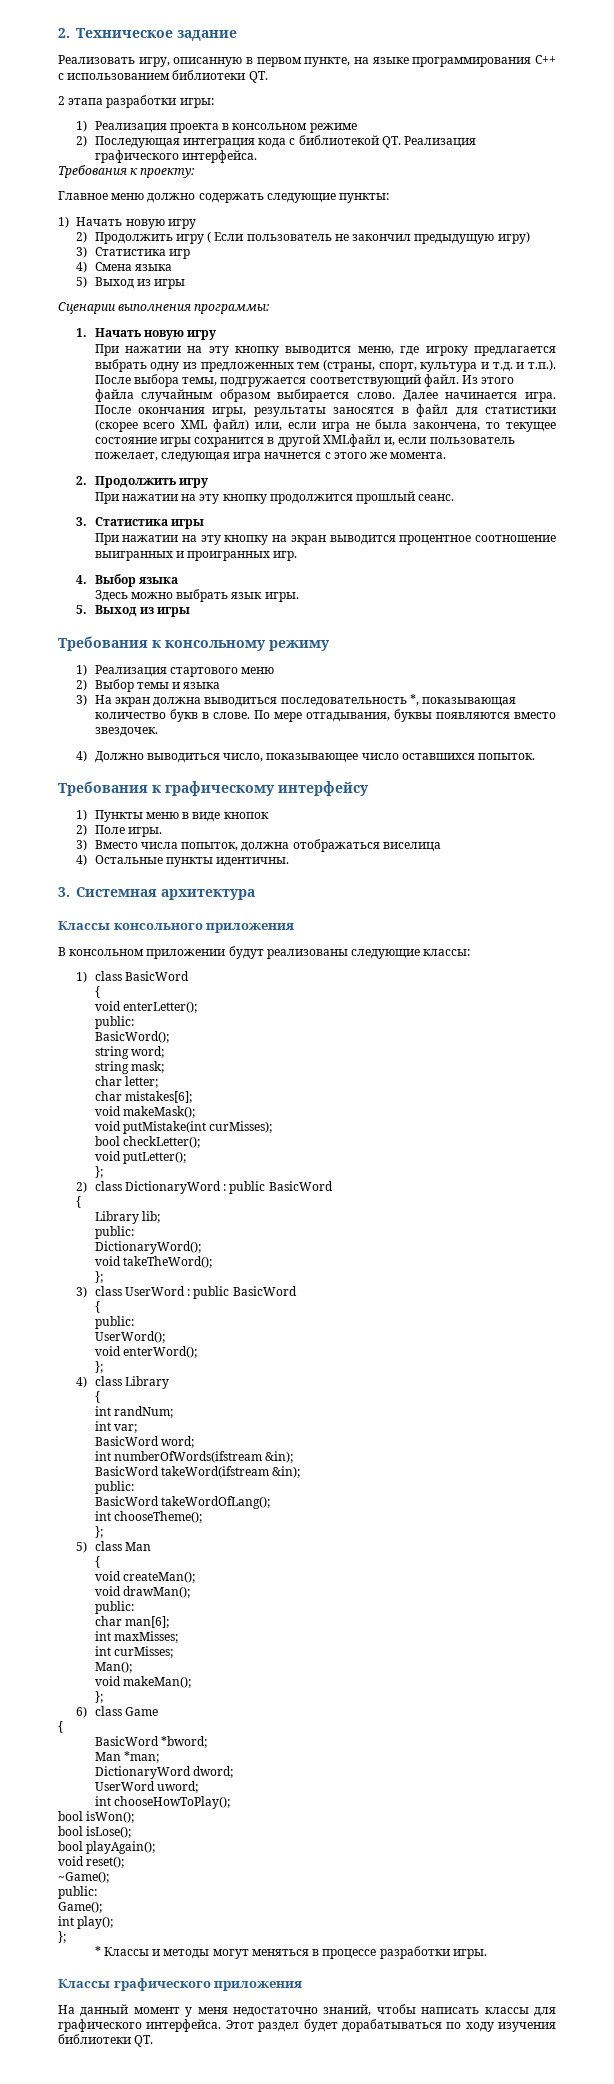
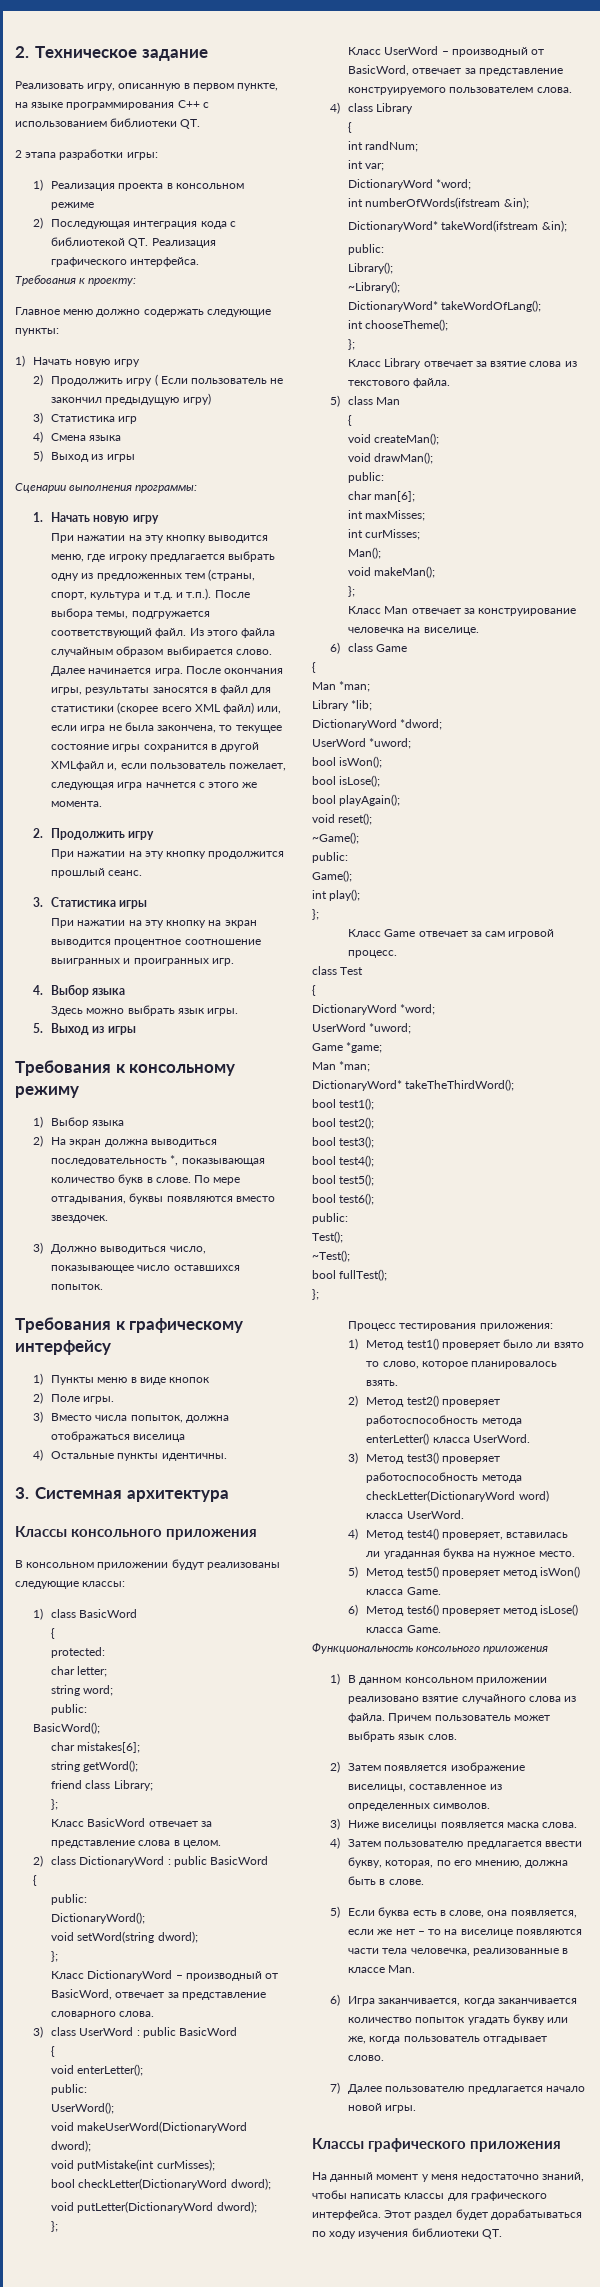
- 1) Реализация стартового меню
- 2) Выбор темы и языка
- 3) На экран должна выводиться последовательность *, показывающая количество букв в слове.
+ 1) Выбор языка
+ 2) На экран должна выводиться последовательность *, показывающая количество букв в слове.
- 4) Должно выводиться число, показывающее число оставшихся попыток.
+ 3) Должно выводиться число, показывающее число оставшихся попыток.
- void enterLetter();
+ protected:
+ char letter;
+ string word;
  public:
  BasicWord();
- string word;
- string mask;
- char letter;
  char mistakes[6];
- void makeMask();
- void putMistake(int curMisses);
- bool checkLetter();
- void putLetter();
+ string getWord();
+ friend class Library;
  };
+ Класс BasicWord отвечает за представление слова в целом.
- Library lib;
- void takeTheWord();
+ void setWord(string dword);
  };
+ Класс DictionaryWord – производный от BasicWord, отвечает за представление словарного слова.
+ void enterLetter();
- void enterWord();
+ void makeUserWord(DictionaryWord dword);
+ void putMistake(int curMisses);
+ bool checkLetter(DictionaryWord dword);
+ void putLetter(DictionaryWord dword);
  };
+ Класс UserWord – производный от BasicWord, отвечает за представление конструируемого пользователем слова.
  int var;
- BasicWord word;
+ DictionaryWord *word;
- BasicWord takeWord(ifstream &in);
+ DictionaryWord* takeWord(ifstream &in);
- BasicWord takeWordOfLang();
+ Library();
+ ~Library();
+ DictionaryWord* takeWordOfLang();
+ Класс Library отвечает за взятие слова из текстового файла.
+ Класс Man отвечает за конструирование человечка на виселице.
  6) class Game
  {
- BasicWord *bword;
  Man *man;
- DictionaryWord dword;
- UserWord uword;
- int chooseHowToPlay();
+ Library *lib;
+ DictionaryWord *dword;
+ UserWord *uword;
- * Классы и методы могут меняться в процессе разработки игры.
+ Класс Game отвечает за сам игровой процесс.
+ class Test
+ {
+ DictionaryWord *word;
+ UserWord *uword;
+ Game *game;
+ Man *man;
+ DictionaryWord* takeTheThirdWord();
+ bool test1();
+ bool test2();
+ bool test3();
+ bool test4();
+ bool test5();
+ bool test6();
+ public:
+ Test();
+ ~Test();
+ bool fullTest();
+ };
+ Процесс тестирования приложения:
+ 1) Метод test1() проверяет было ли взято то слово, которое планировалось взять.
+ 2) Метод test2() проверяет работоспособность метода enterLetter() класса UserWord.
+ 3) Метод test3() проверяет работоспособность метода checkLetter(DictionaryWord word) класса UserWord.
+ 4) Метод test4() проверяет, вставилась ли угаданная буква на нужное место.
+ 5) Метод test5() проверяет метод isWon() класса Game.
+ 6) Метод test6() проверяет метод isLose() класса Game.
+ Функциональность консольного приложения
+ 1) В данном консольном приложении реализовано взятие случайного слова из файла. Причем пользователь может выбрать язык слов.
+ 2) Затем появляется изображение виселицы, составленное из определенных символов.
+ 3) Ниже виселицы появляется маска слова.
+ 4) Затем пользователю предлагается ввести букву, которая, по его мнению, должна быть в слове.
+ 5) Если буква есть в слове, она появляется, если же нет – то на виселице появляются части тела человечка, реализованные в классе Man.
+ 6) Игра заканчивается, когда заканчивается количество попыток угадать букву или же, когда пользователь отгадывает слово.
+ 7) Далее пользователю предлагается начало новой игры.

